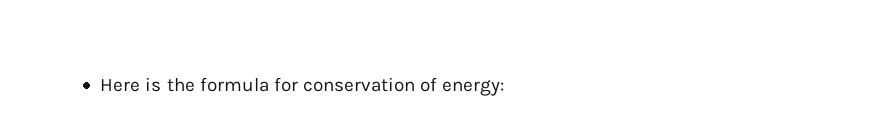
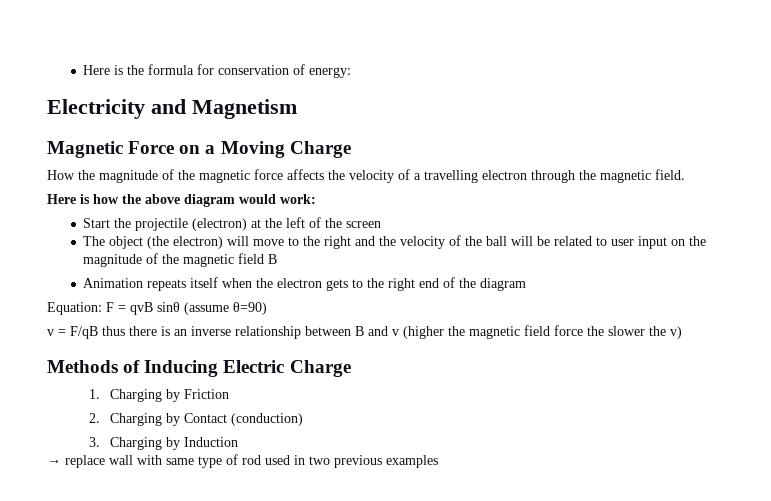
+ Electricity and Magnetism
+ Magnetic Force on a Moving Charge
+ How the magnitude of the magnetic force affects the velocity of a travelling electron through the magnetic field.
+ Here is how the above diagram would work:
+ Start the projectile (electron) at the left of the screen
+ The object (the electron) will move to the right and the velocity of the ball will be related to user input on the magnitude of the magnetic field B
+ Animation repeats itself when the electron gets to the right end of the diagram
+ Equation: F = qvB sinθ (assume θ=90)
+ v = F/qB thus there is an inverse relationship between B and v (higher the magnetic field force the slower the v)
+ Methods of Inducing Electric Charge
+ 1. Charging by Friction
+ 2. Charging by Contact (conduction)
+ 3. Charging by Induction
+ → replace wall with same type of rod used in two previous examples

